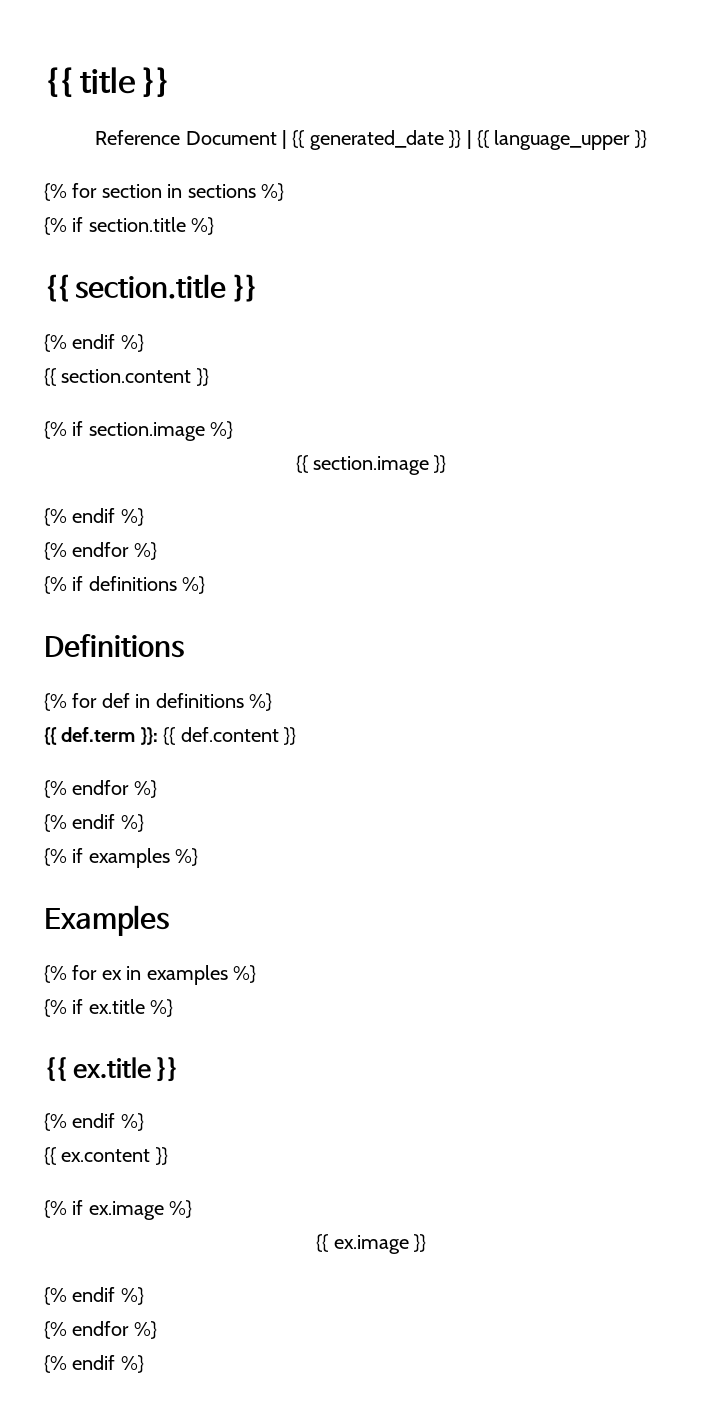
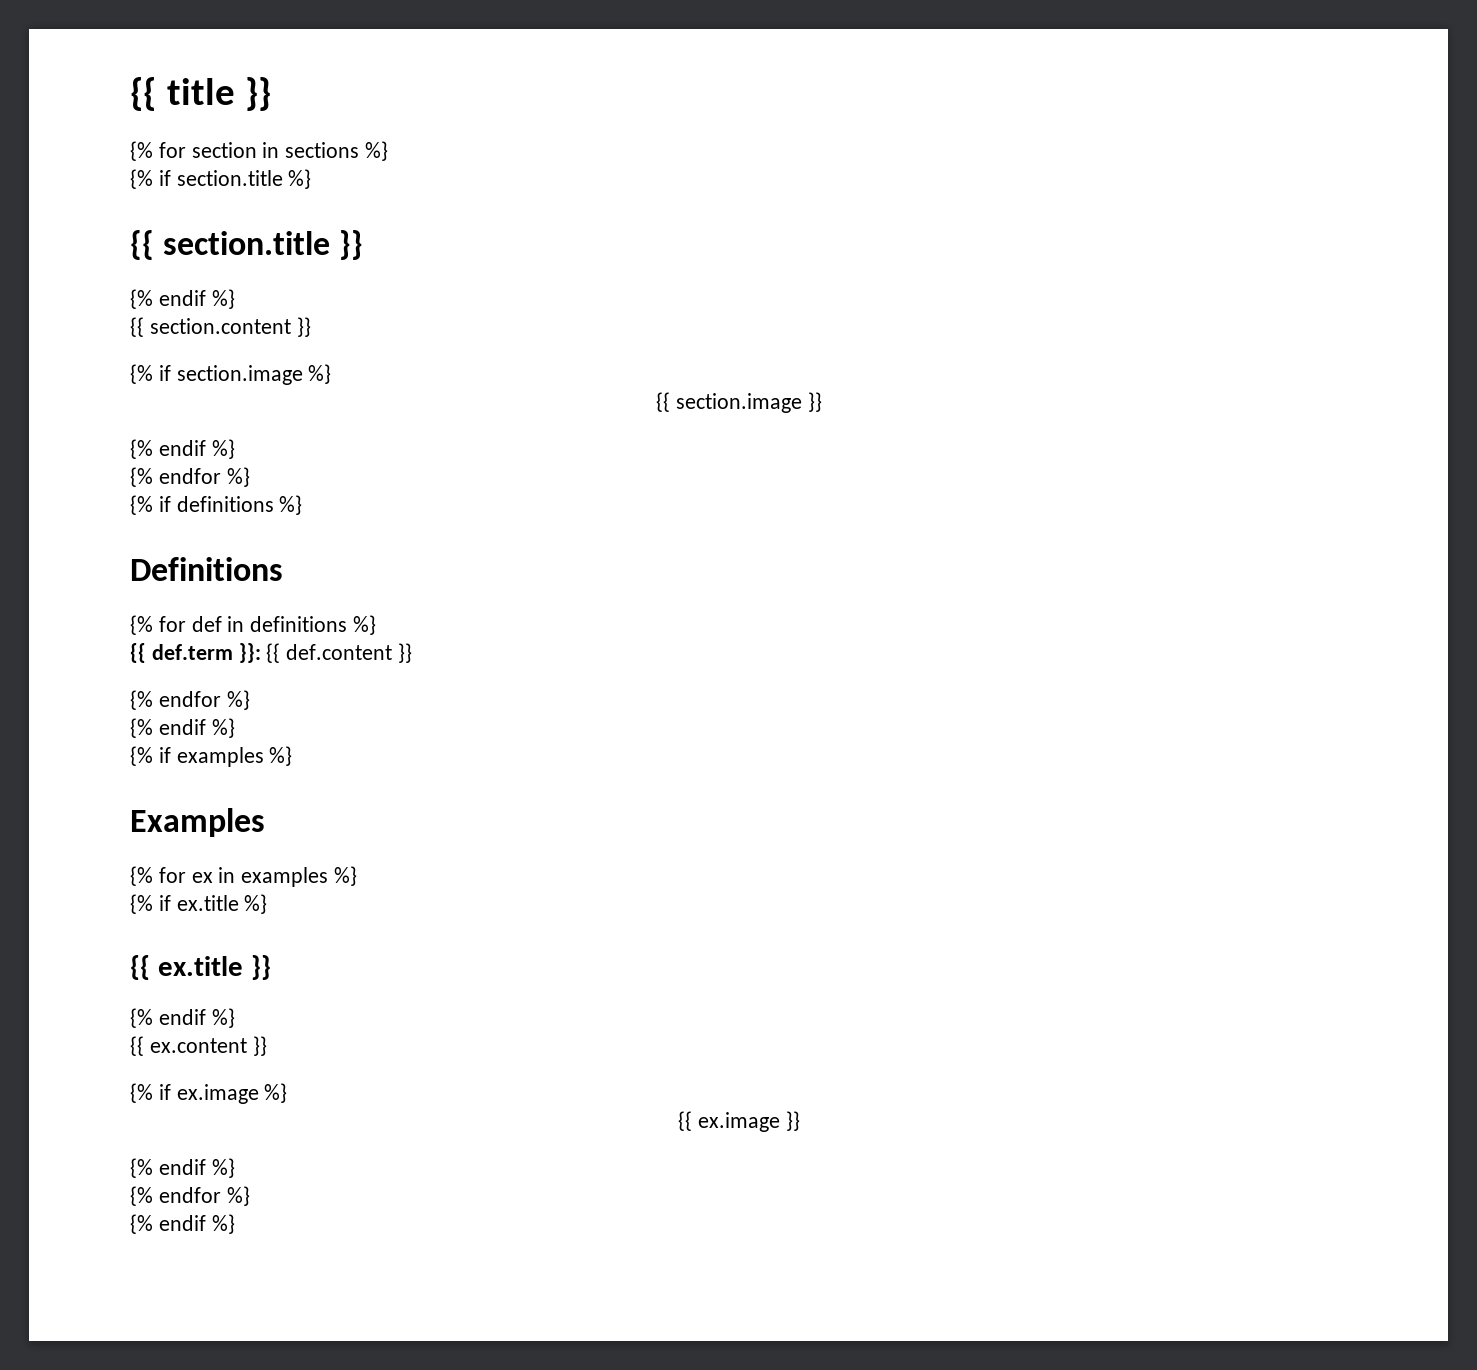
- Reference Document | {{ generated_date }} | {{ language_upper }}

